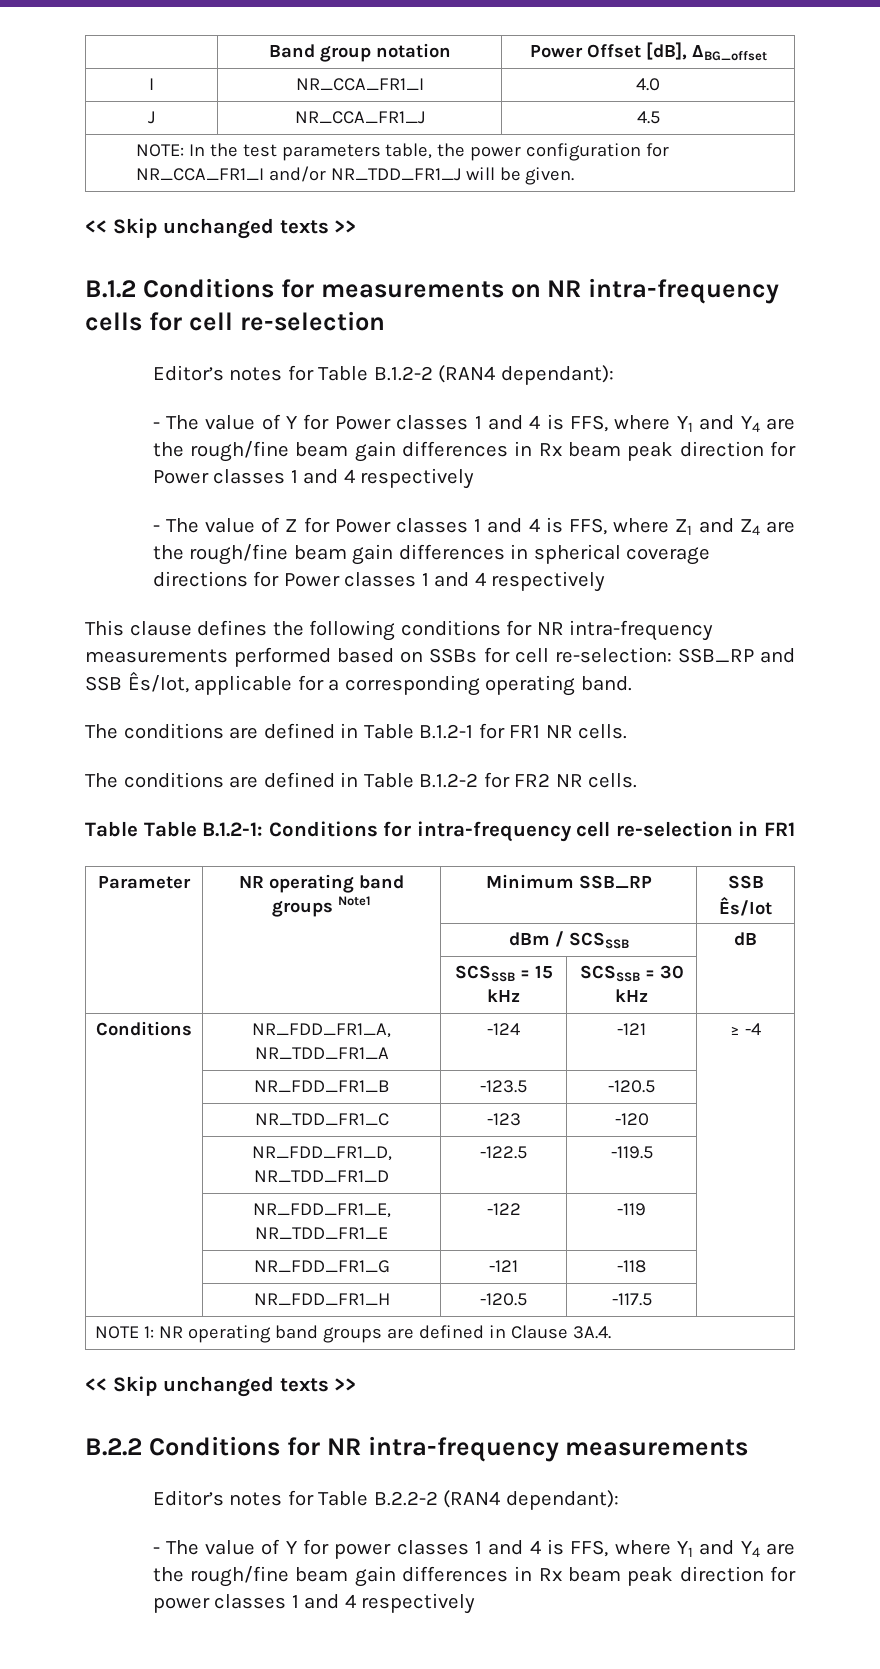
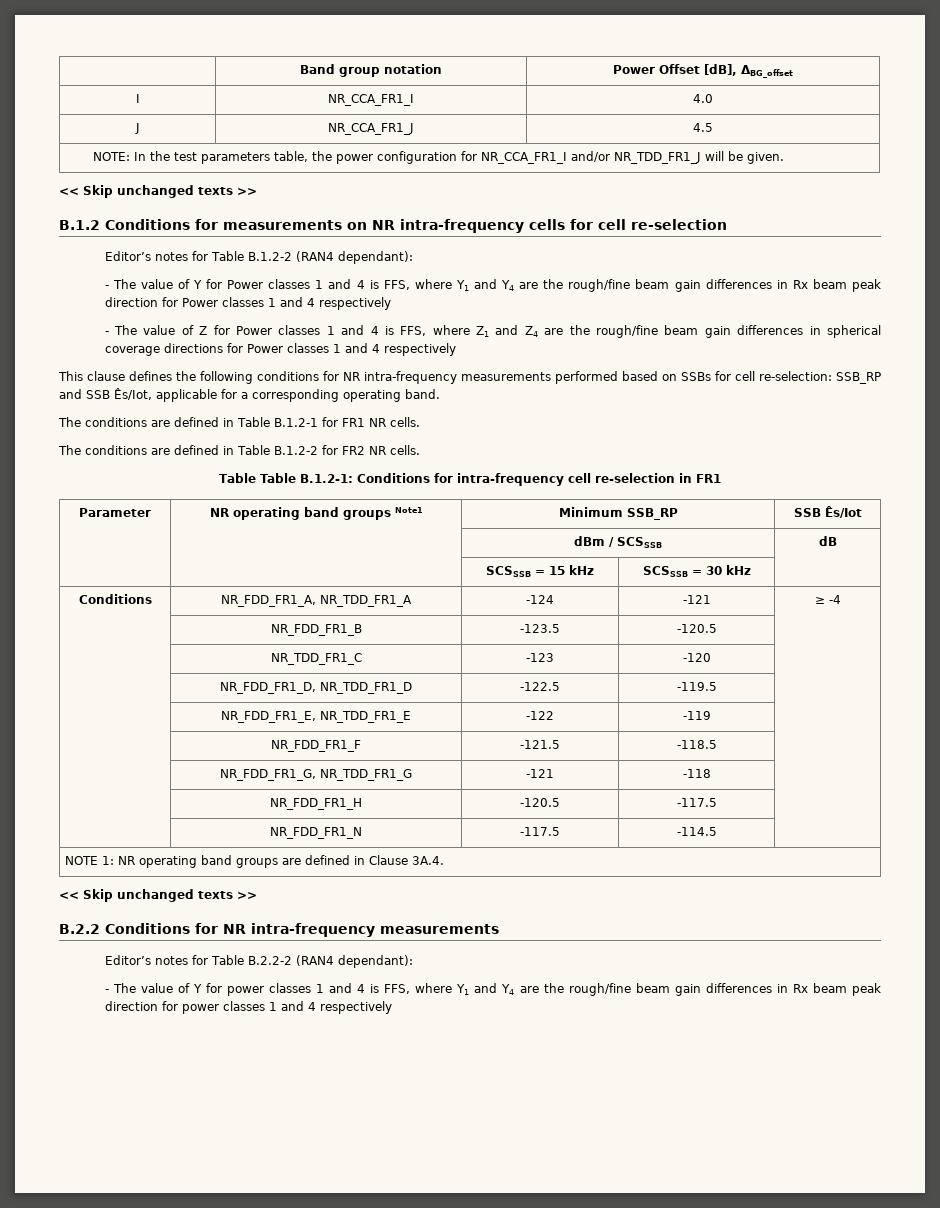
- | NR_FDD_FR1_G | -121 | -118 |
+ | NR_FDD_FR1_F | -121.5 | -118.5 |
+ | NR_FDD_FR1_G, NR_TDD_FR1_G | -121 | -118 |
+ | NR_FDD_FR1_N | -117.5 | -114.5 |

